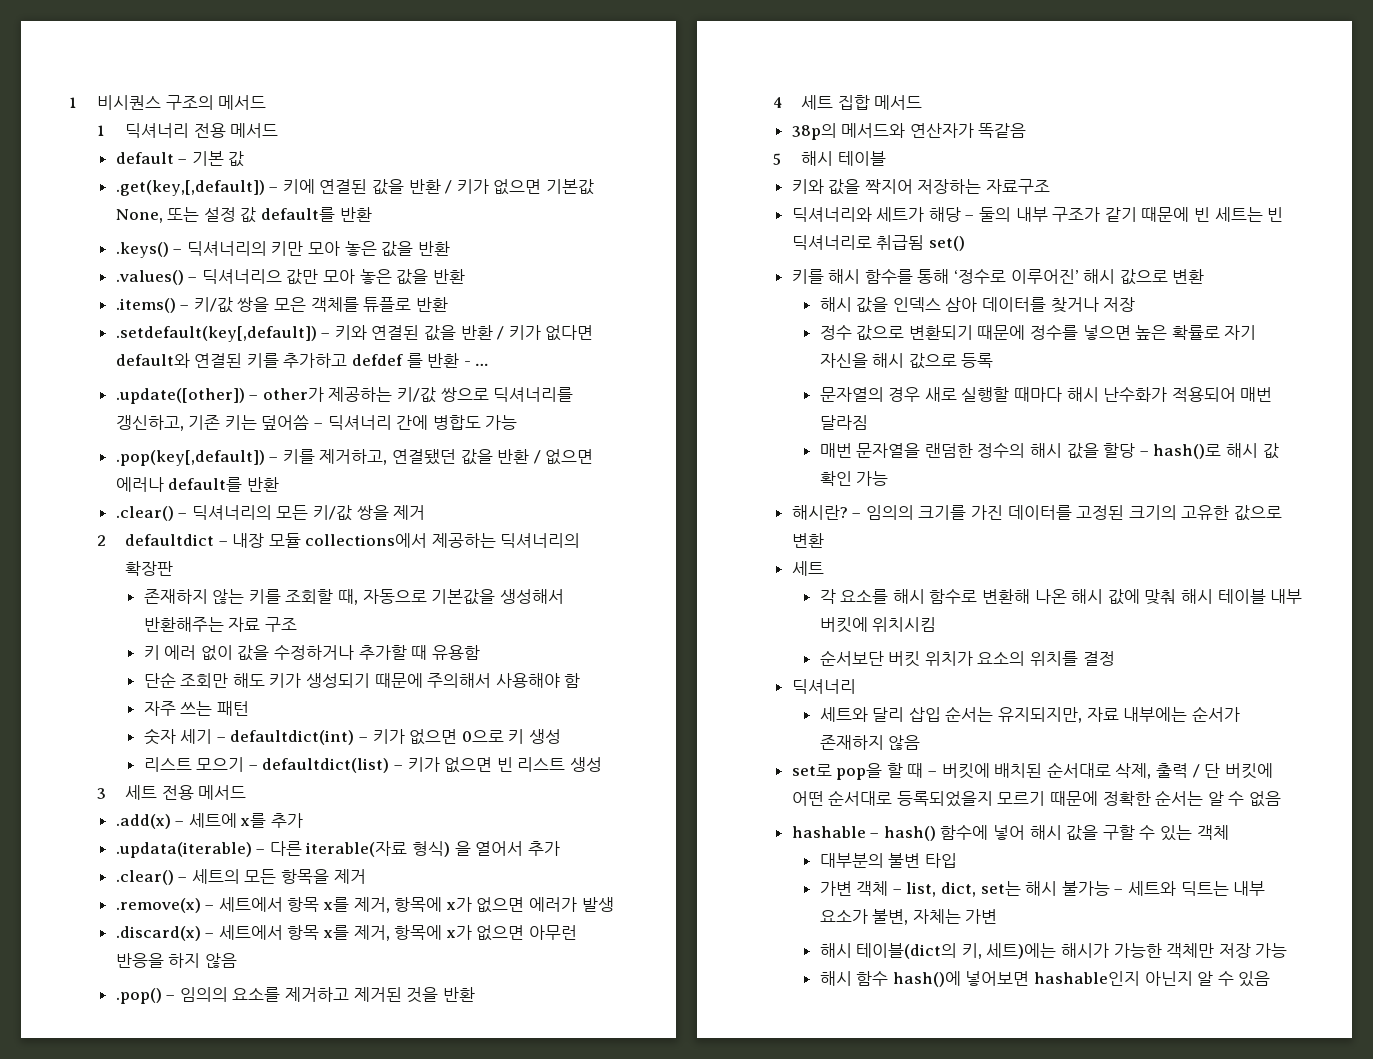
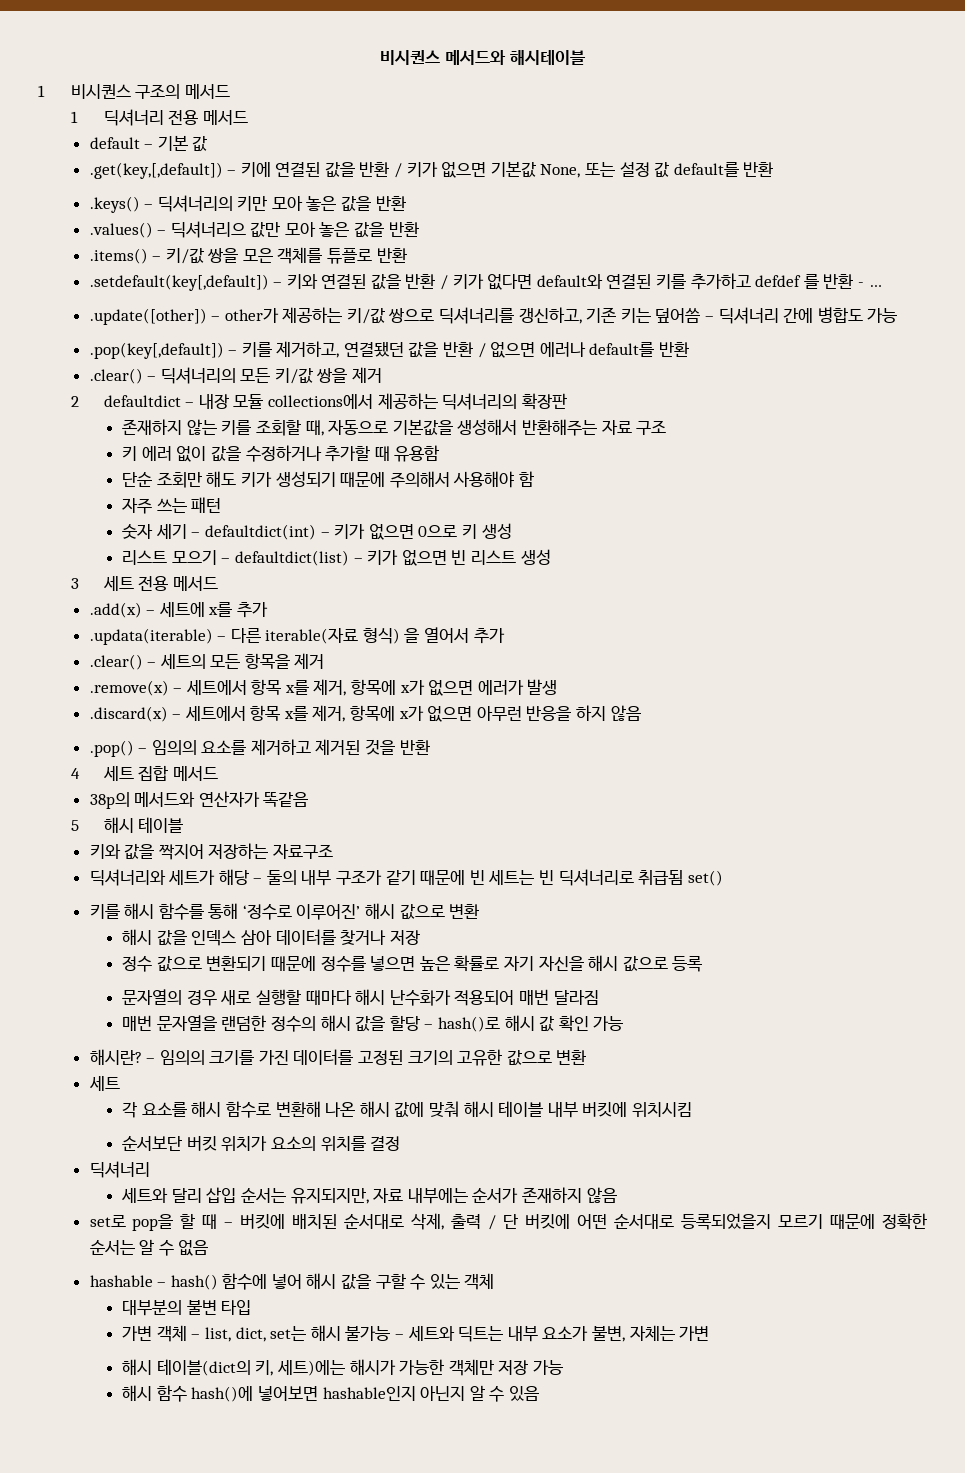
+ 비시퀀스 메서드와 해시테이블

